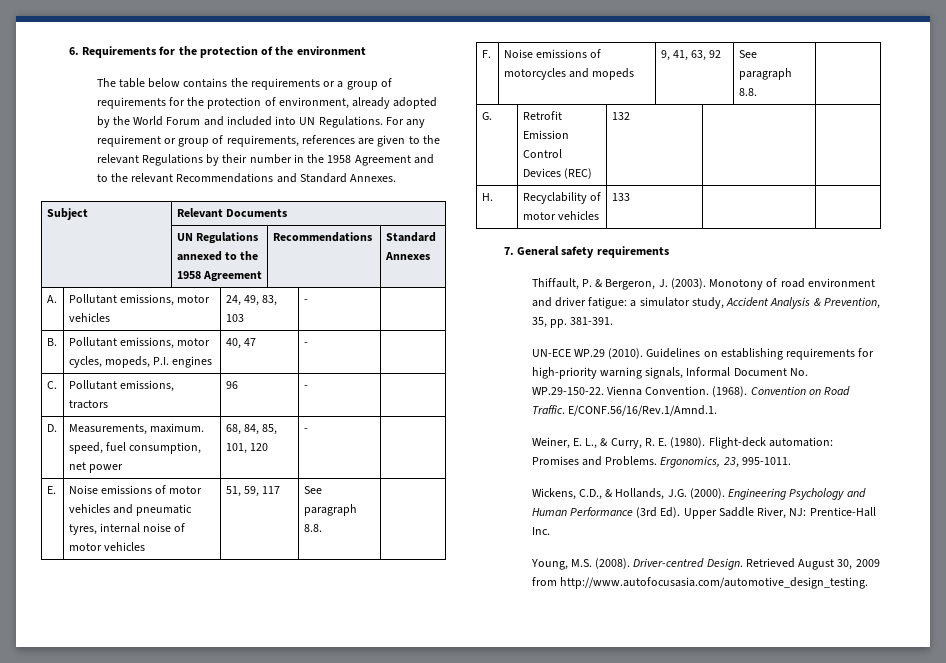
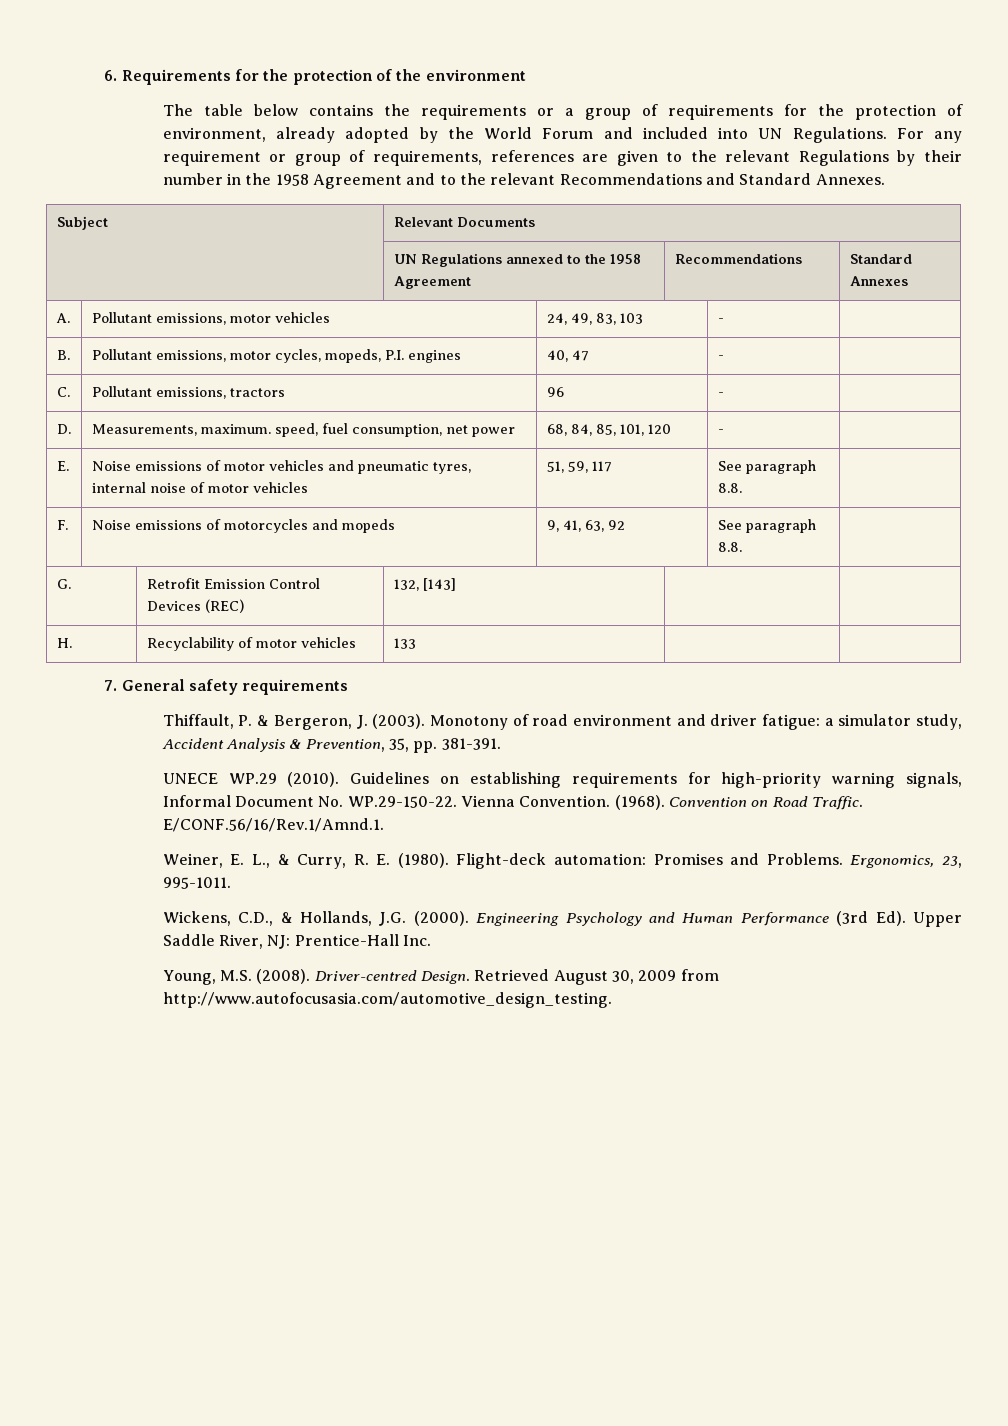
- G. | Retrofit Emission Control Devices (REC) | 132 | |
+ G. | Retrofit Emission Control Devices (REC) | 132, [143] | |
- UN-ECE WP.29 (2010).
+ UNECE WP.29 (2010).

